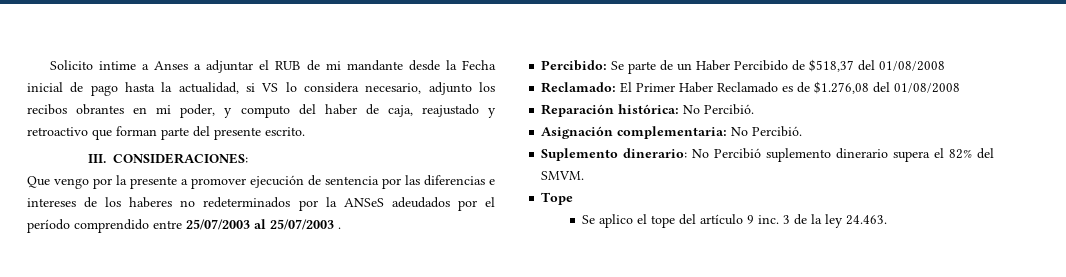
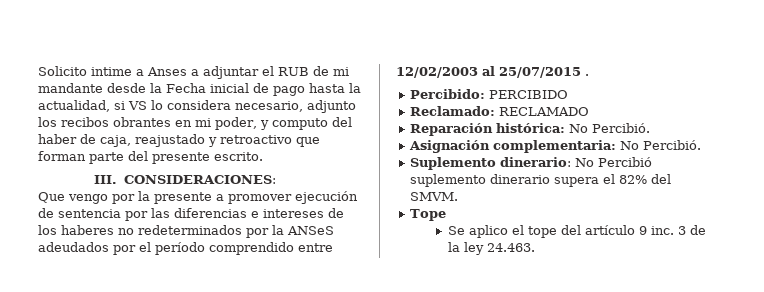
- Que vengo por la presente a promover ejecución de sentencia por las diferencias e intereses de los haberes no redeterminados por la ANSeS adeudados por el período comprendido entre 25/07/2003 al 25/07/2003 .
+ Que vengo por la presente a promover ejecución de sentencia por las diferencias e intereses de los haberes no redeterminados por la ANSeS adeudados por el período comprendido entre 12/02/2003 al 25/07/2015 .
- Percibido: Se parte de un Haber Percibido de $518,37 del 01/08/2008
- Reclamado: El Primer Haber Reclamado es de $1.276,08 del 01/08/2008
+ Percibido: PERCIBIDO
+ Reclamado: RECLAMADO

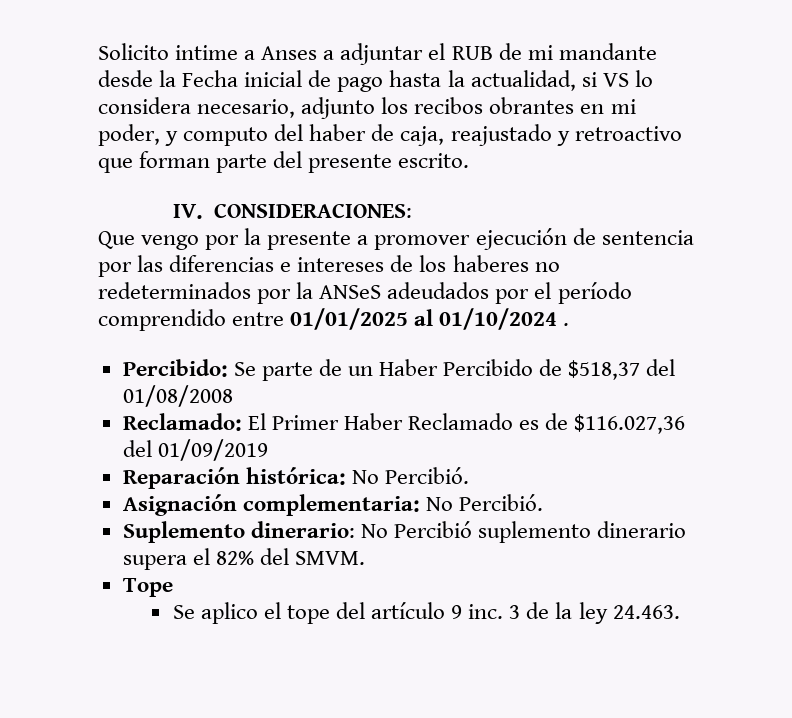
- III. CONSIDERACIONES:
+ IV. CONSIDERACIONES:
- Que vengo por la presente a promover ejecución de sentencia por las diferencias e intereses de los haberes no redeterminados por la ANSeS adeudados por el período comprendido entre 12/02/2003 al 25/07/2015 .
+ Que vengo por la presente a promover ejecución de sentencia por las diferencias e intereses de los haberes no redeterminados por la ANSeS adeudados por el período comprendido entre 01/01/2025 al 01/10/2024 .
- Percibido: PERCIBIDO
- Reclamado: RECLAMADO
+ Percibido: Se parte de un Haber Percibido de $518,37 del 01/08/2008
+ Reclamado: El Primer Haber Reclamado es de $116.027,36 del 01/09/2019

